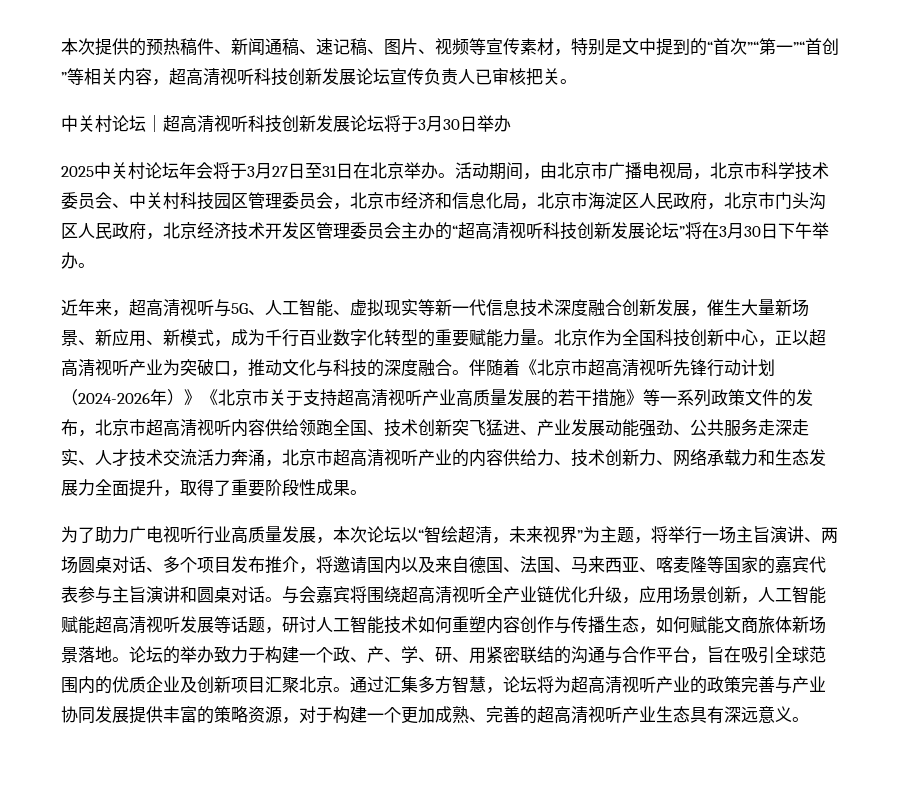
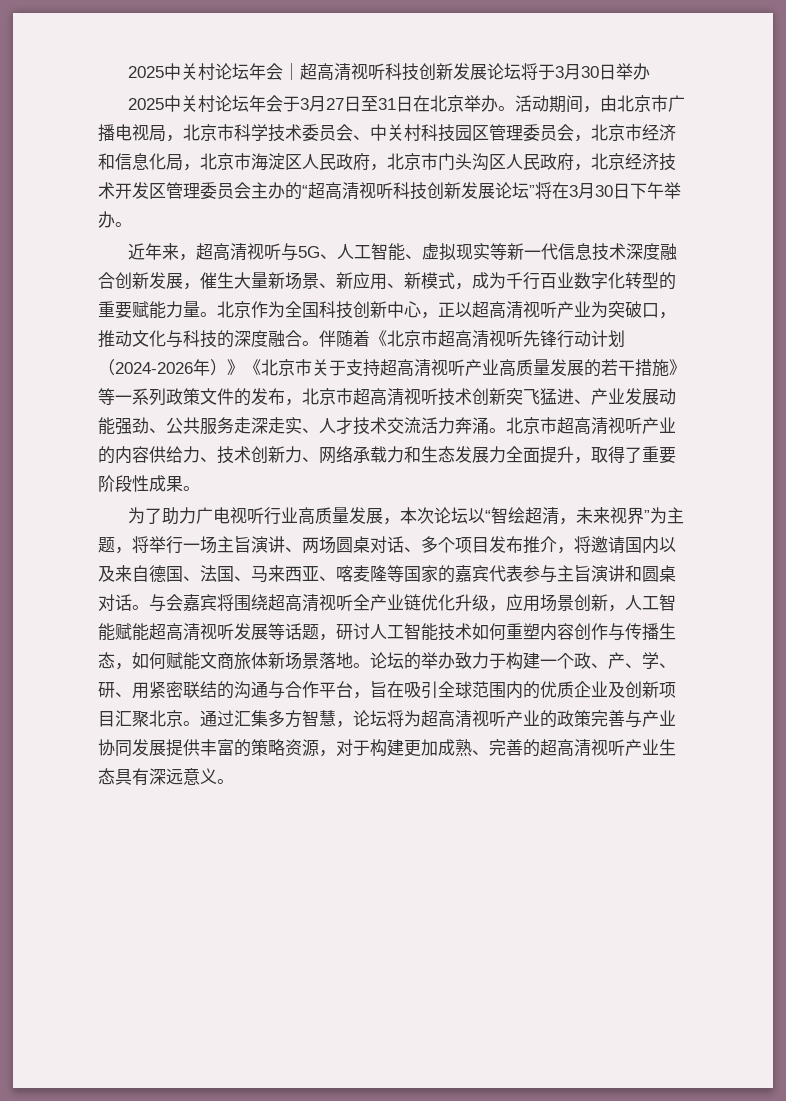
- 本次提供的预热稿件、新闻通稿、速记稿、图片、视频等宣传素材，特别是文中提到的“首次”“第一”“首创”等相关内容，超高清视听科技创新发展论坛宣传负责人已审核把关。
- 中关村论坛｜超高清视听科技创新发展论坛将于3月30日举办
+ 2025中关村论坛年会｜超高清视听科技创新发展论坛将于3月30日举办
- 2025中关村论坛年会将于3月27日至31日在北京举办。
+ 2025中关村论坛年会于3月27日至31日在北京举办。
- 伴随着《北京市超高清视听先锋行动计划（2024-2026年）》《北京市关于支持超高清视听产业高质量发展的若干措施》等一系列政策文件的发布，北京市超高清视听内容供给领跑全国、技术创新突飞猛进、产业发展动能强劲、公共服务走深走实、人才技术交流活力奔涌，北京市超高清视听产业的内容供给力、技术创新力、网络承载力和生态发展力全面提升，取得了重要阶段性成果。
+ 伴随着《北京市超高清视听先锋行动计划（2024-2026年）》《北京市关于支持超高清视听产业高质量发展的若干措施》等一系列政策文件的发布，北京市超高清视听技术创新突飞猛进、产业发展动能强劲、公共服务走深走实、人才技术交流活力奔涌。北京市超高清视听产业的内容供给力、技术创新力、网络承载力和生态发展力全面提升，取得了重要阶段性成果。
- 通过汇集多方智慧，论坛将为超高清视听产业的政策完善与产业协同发展提供丰富的策略资源，对于构建一个更加成熟、完善的超高清视听产业生态具有深远意义。
+ 通过汇集多方智慧，论坛将为超高清视听产业的政策完善与产业协同发展提供丰富的策略资源，对于构建更加成熟、完善的超高清视听产业生态具有深远意义。

